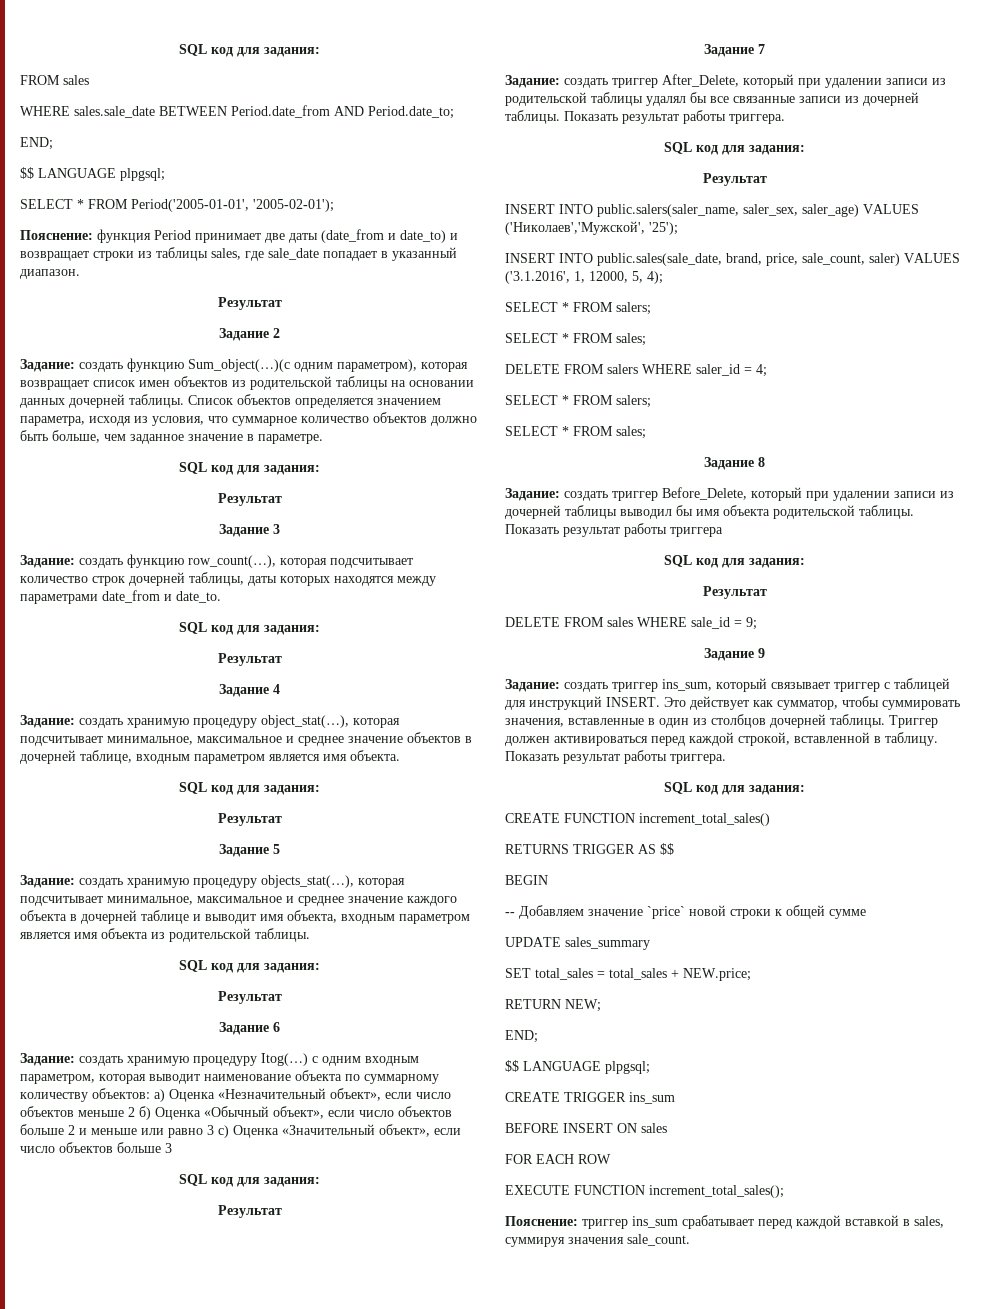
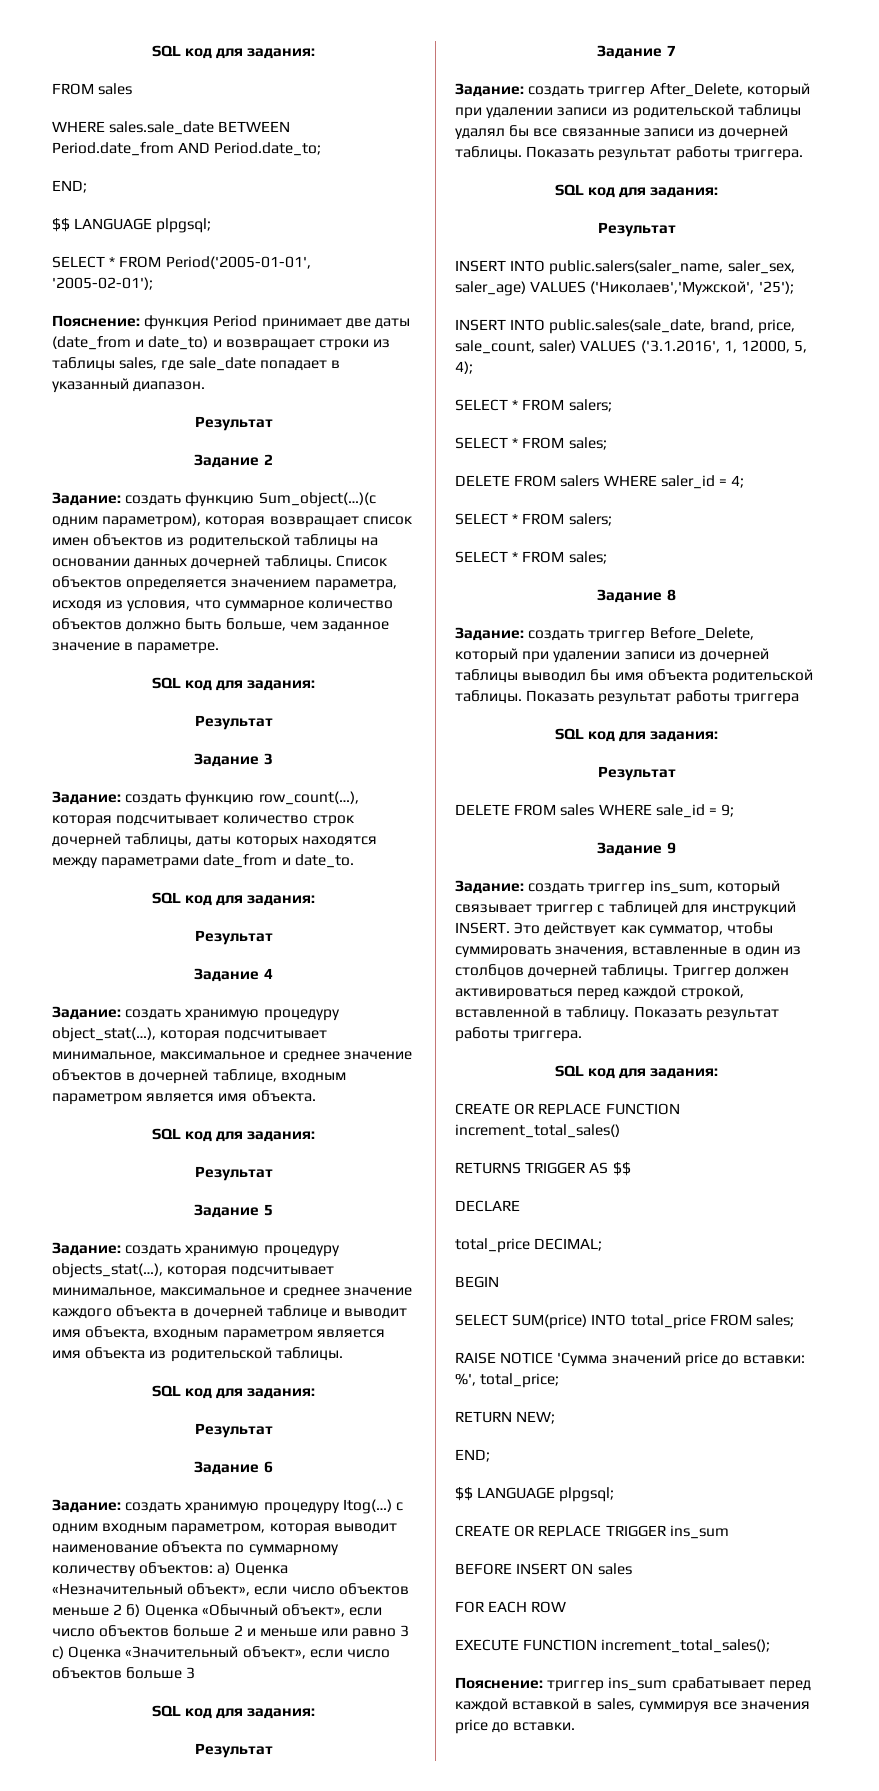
- CREATE FUNCTION increment_total_sales()
+ CREATE OR REPLACE FUNCTION increment_total_sales()
+ DECLARE
+ total_price DECIMAL;
  BEGIN
- -- Добавляем значение `price` новой строки к общей сумме
- UPDATE sales_summary
- SET total_sales = total_sales + NEW.price;
+ SELECT SUM(price) INTO total_price FROM sales;
+ RAISE NOTICE 'Сумма значений price до вставки: %', total_price;
- CREATE TRIGGER ins_sum
+ CREATE OR REPLACE TRIGGER ins_sum
- Пояснение: триггер ins_sum срабатывает перед каждой вставкой в sales, суммируя значения sale_count.
+ Пояснение: триггер ins_sum срабатывает перед каждой вставкой в sales, суммируя все значения price до вставки.

